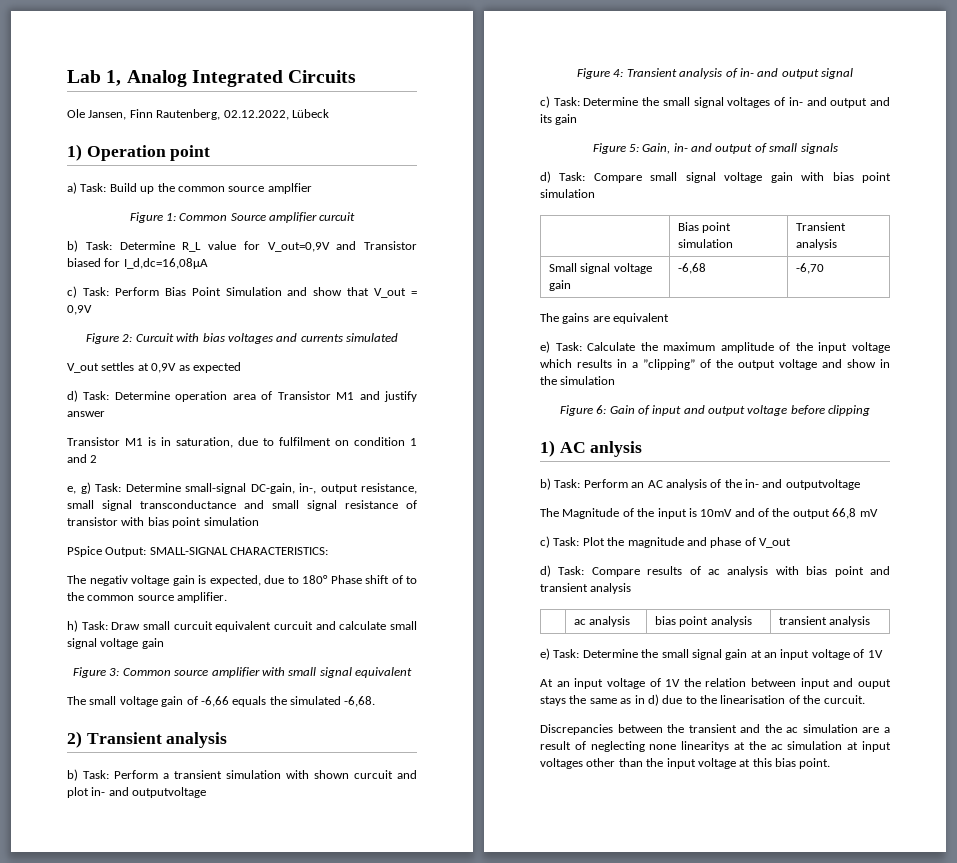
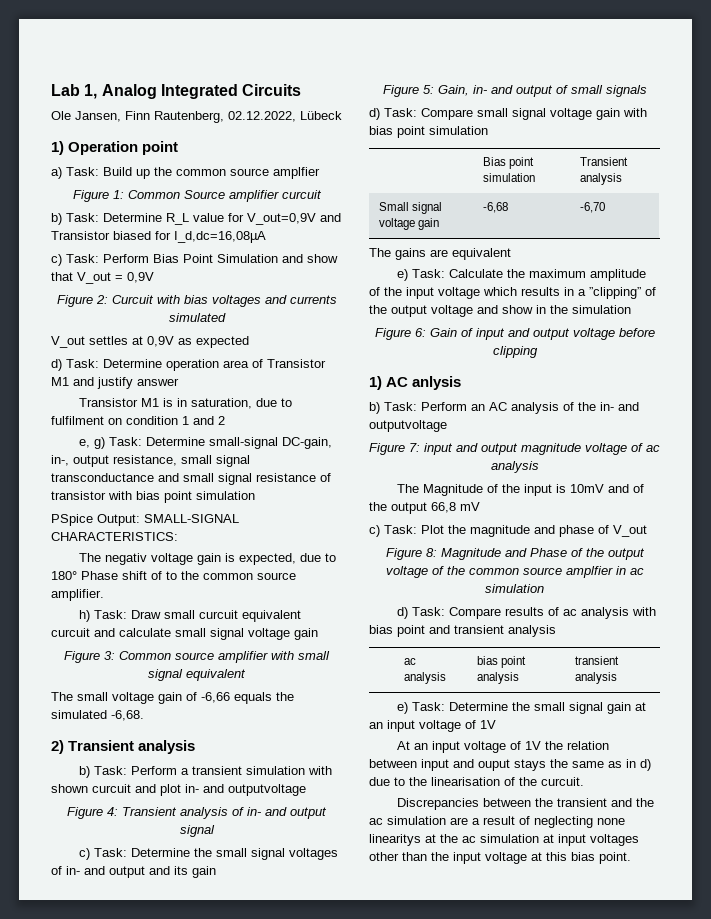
+ Figure 7: input and output magnitude voltage of ac analysis
+ Figure 8: Magnitude and Phase of the output voltage of the common source amplfier in ac simulation

